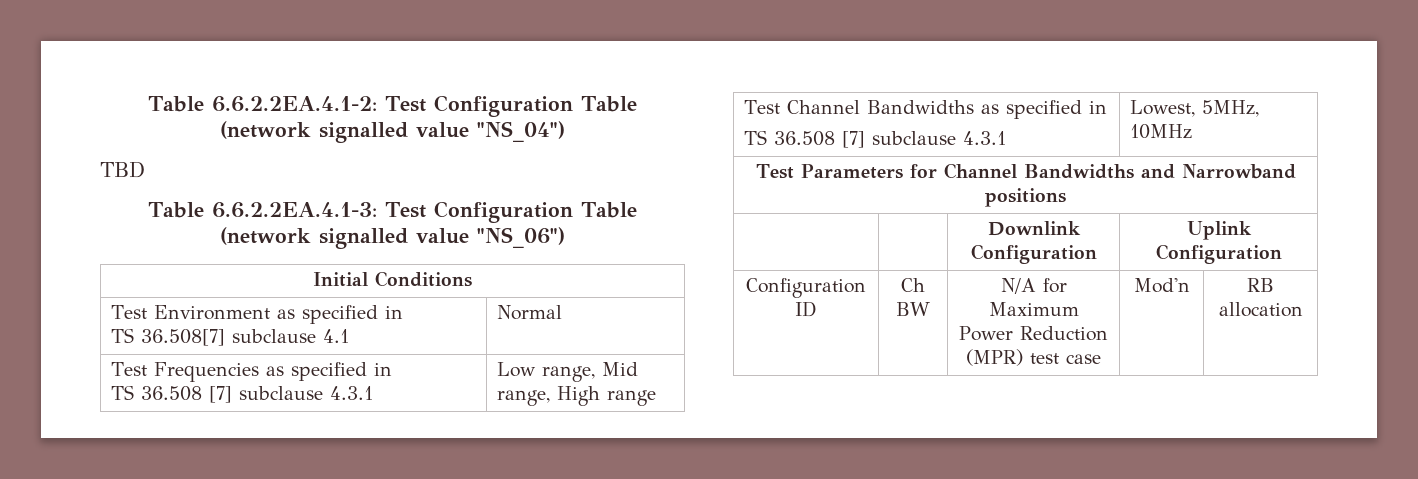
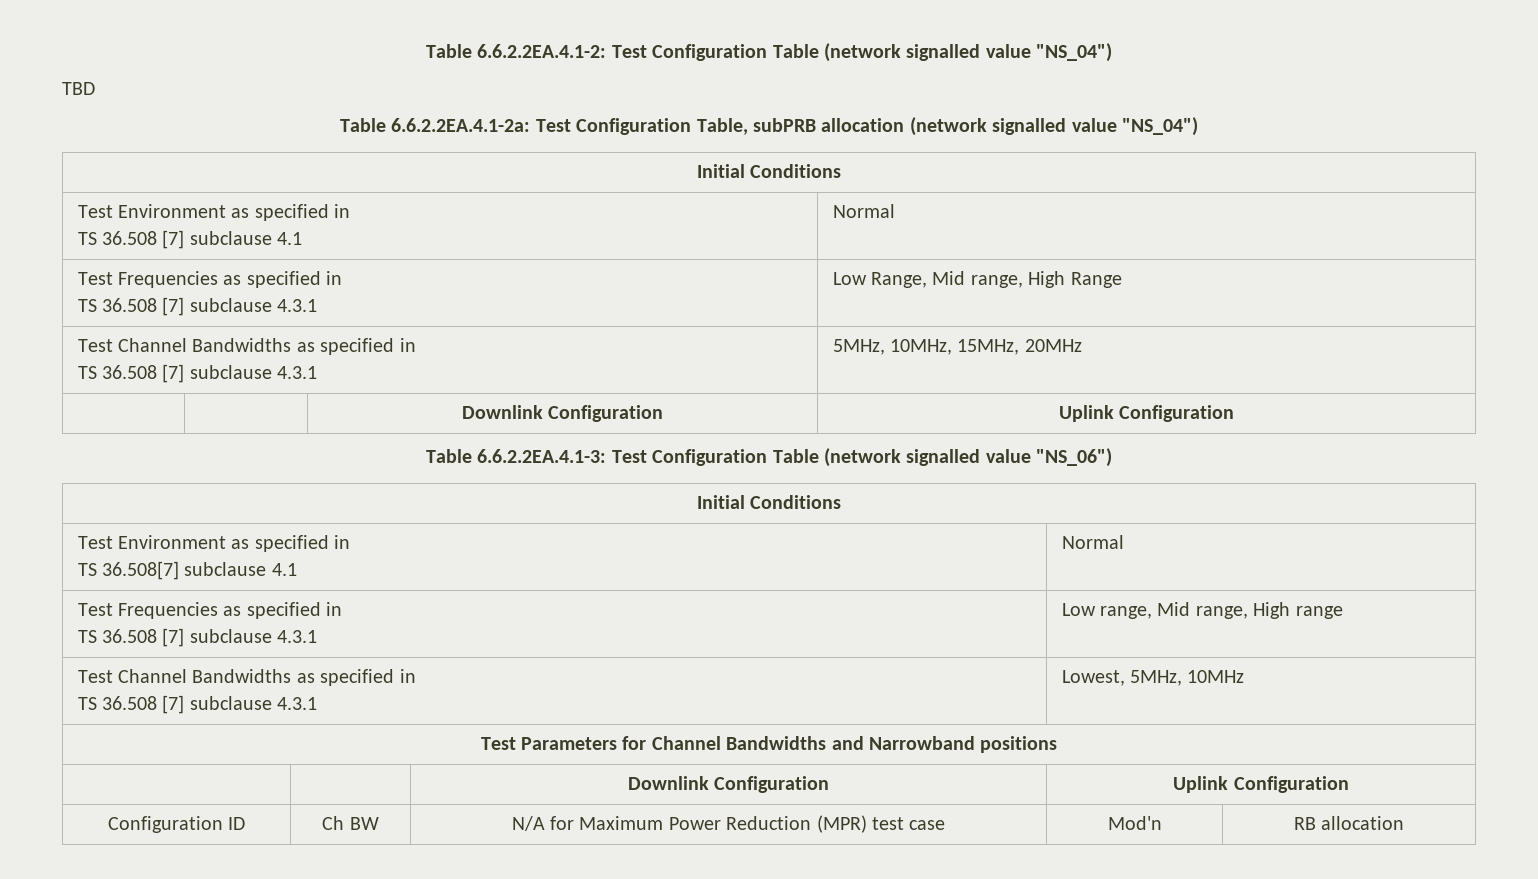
+ Table 6.6.2.2EA.4.1-2a: Test Configuration Table, subPRB allocation (network signalled value "NS_04")
+ Initial Conditions
+ Test Environment as specified in
+ TS 36.508 [7] subclause 4.1 | Normal
+ Test Frequencies as specified in
+ TS 36.508 [7] subclause 4.3.1 | Low Range, Mid range, High Range
+ Test Channel Bandwidths as specified in
+ TS 36.508 [7] subclause 4.3.1 | 5MHz, 10MHz, 15MHz, 20MHz
+ | | Downlink Configuration | Uplink Configuration

